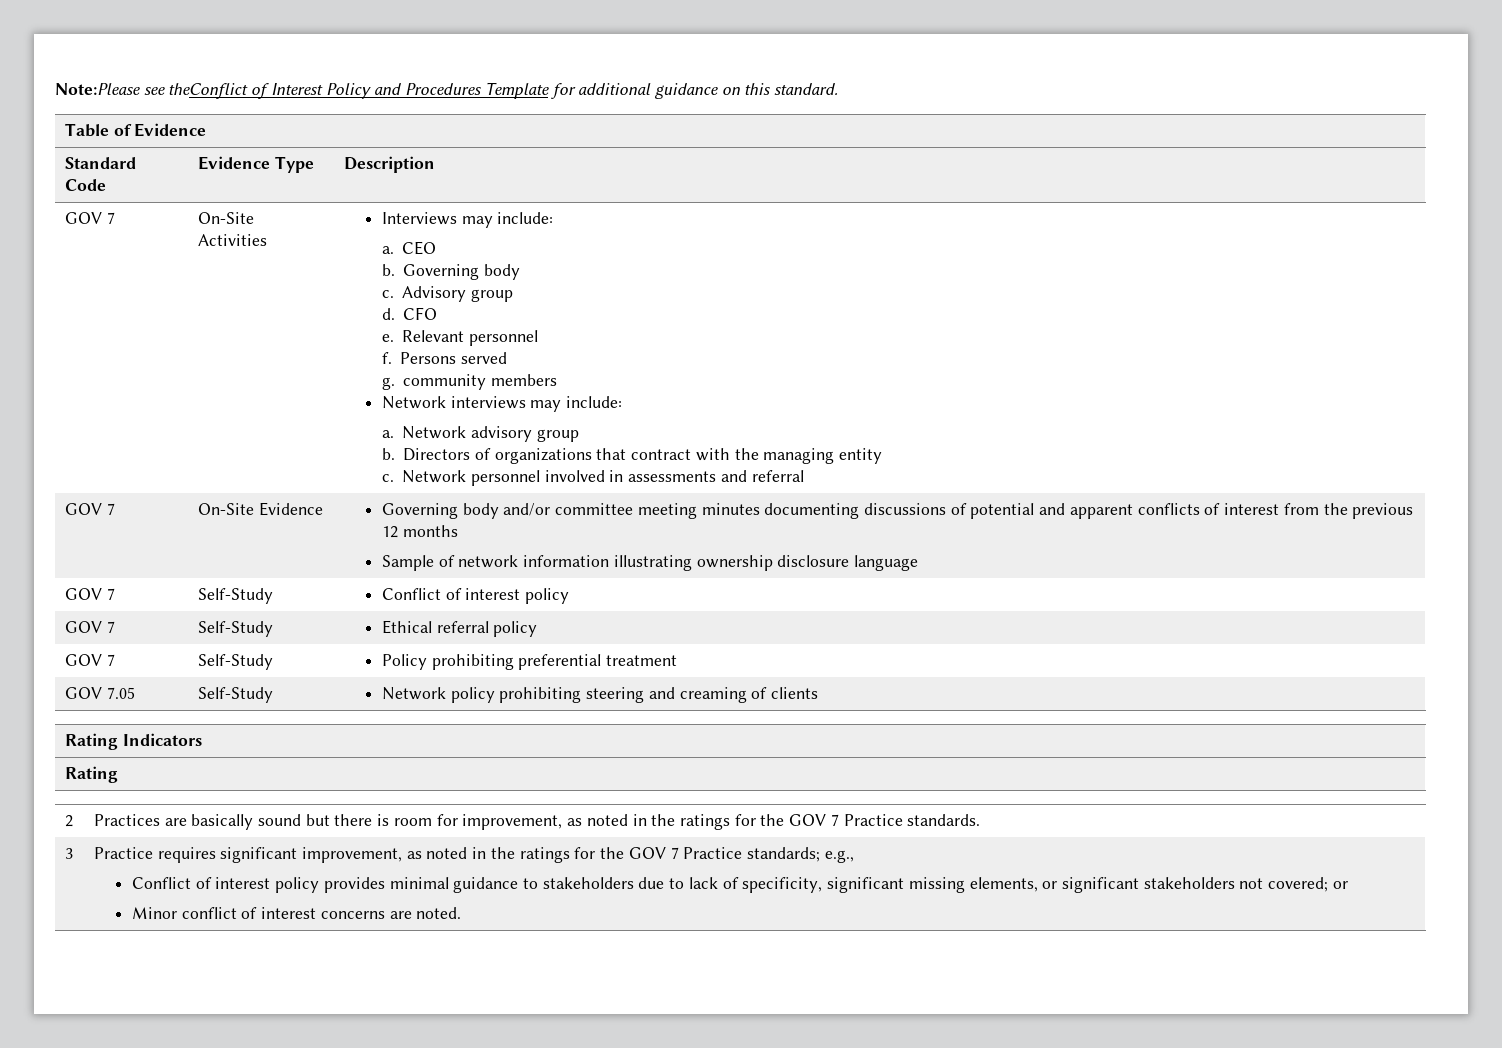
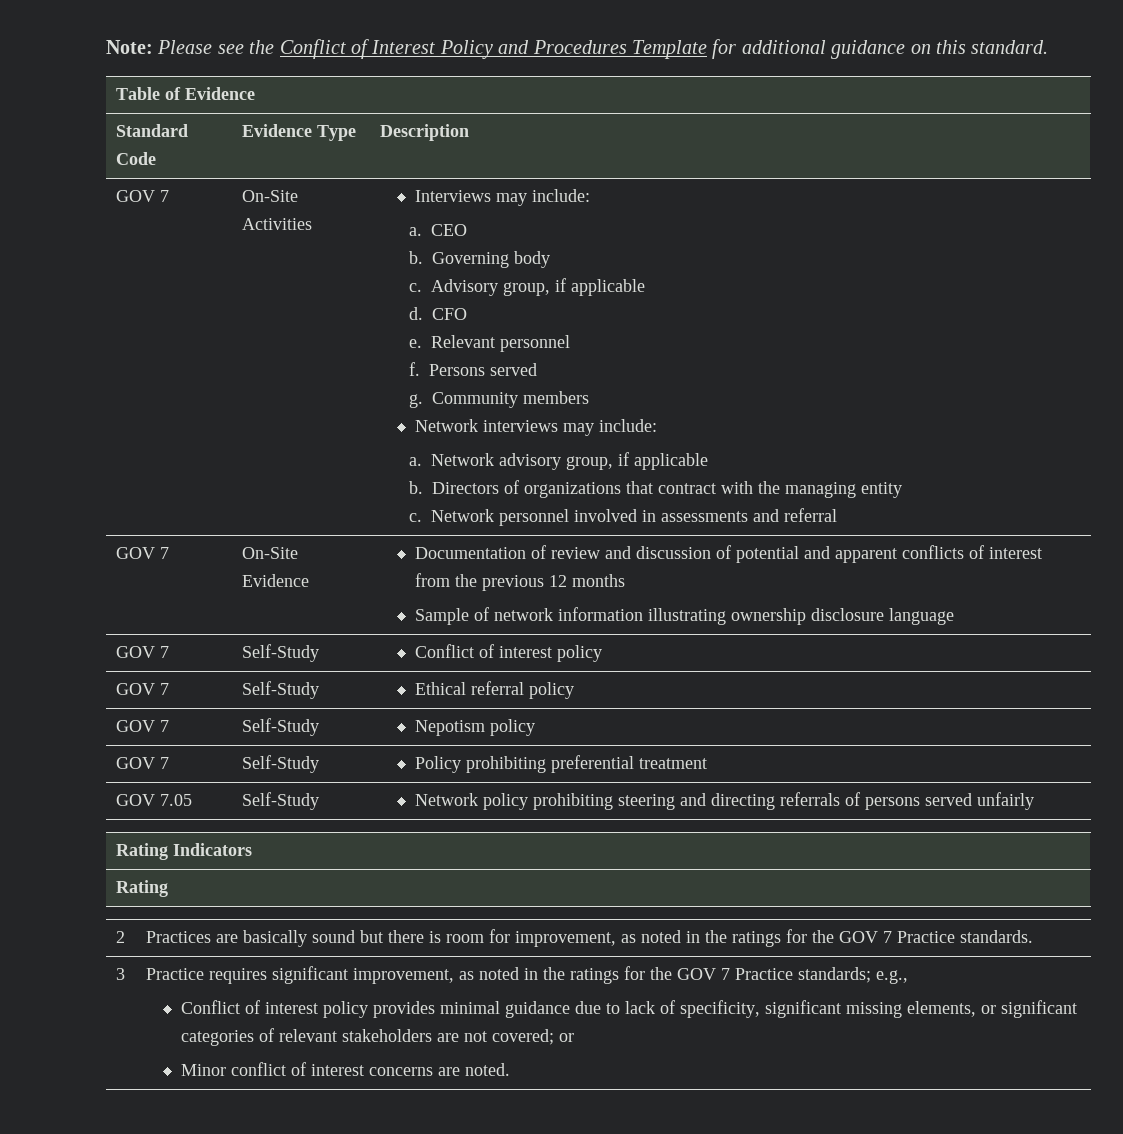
- Note:Please see theConflict of Interest Policy and Procedures Template for additional guidance on this standard.
+ Note: Please see the Conflict of Interest Policy and Procedures Template for additional guidance on this standard.
- Advisory group
+ Advisory group, if applicable
- g. community members
+ g. Community members
- Network advisory group
+ Network advisory group, if applicable
- GOV 7 | On-Site Evidence | Governing body and/or committee meeting minutes documenting discussions of potential and apparent conflicts of interest from the previous 12 months
+ GOV 7 | On-Site Evidence | Documentation of review and discussion of potential and apparent conflicts of interest from the previous 12 months
+ GOV 7 | Self-Study | Nepotism policy
- GOV 7.05 | Self-Study | Network policy prohibiting steering and creaming of clients
+ GOV 7.05 | Self-Study | Network policy prohibiting steering and directing referrals of persons served unfairly
- Conflict of interest policy provides minimal guidance to stakeholders due to lack of specificity, significant missing elements, or significant stakeholders not covered; or
+ Conflict of interest policy provides minimal guidance due to lack of specificity, significant missing elements, or significant categories of relevant stakeholders are not covered; or

